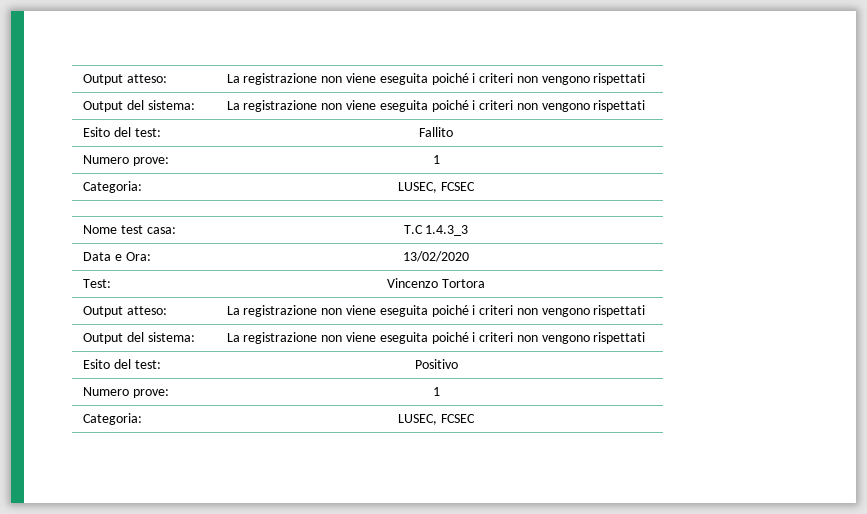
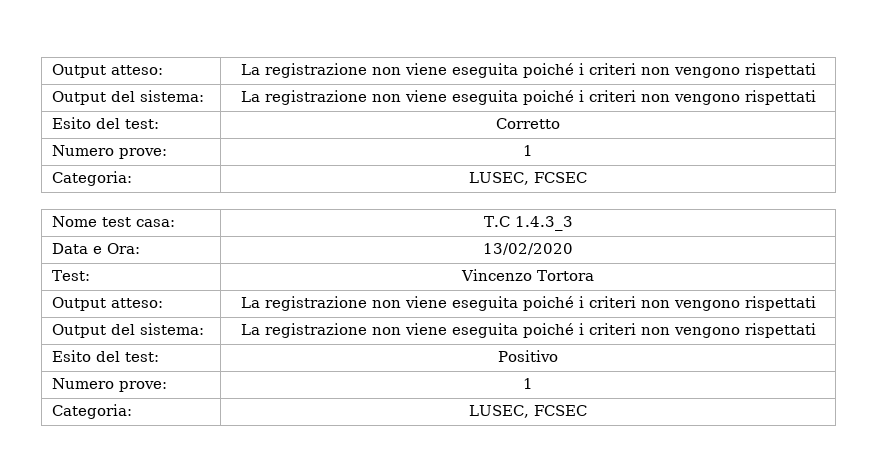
- Esito del test: | Fallito
+ Esito del test: | Corretto

